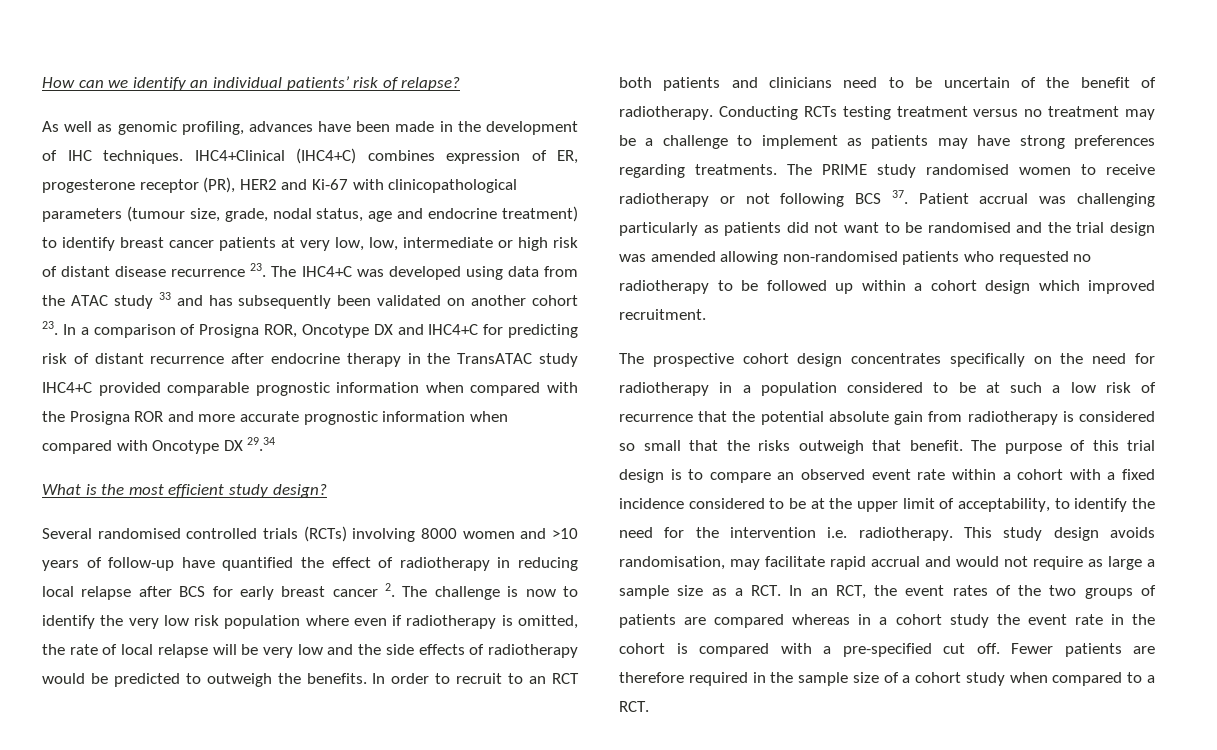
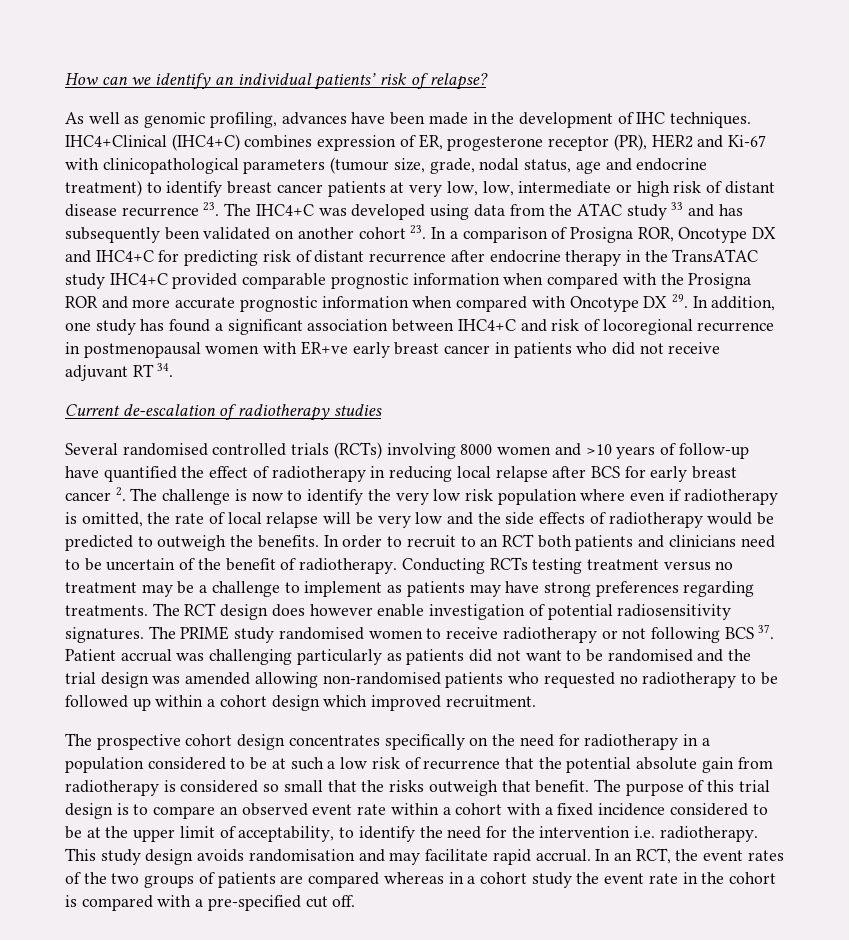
- IHC4+Clinical (IHC4+C) combines expression of ER, progesterone receptor (PR), HER2 and Ki-67 with clinicopathological parameters (tumour size, grade, nodal status, age and endocrine treatment) to identify breast cancer patients at very low, low, intermediate or high risk of distant disease recurrence 23. The IHC4+C was developed using data from the ATAC study 33 and has subsequently been validated on another cohort 23. In a comparison of Prosigna ROR, Oncotype DX and IHC4+C for predicting risk of distant recurrence after endocrine therapy in the TransATAC study IHC4+C provided comparable prognostic information when compared with the Prosigna ROR and more accurate prognostic information when compared with Oncotype DX 29.34
- What is the most efficient study design?
+ IHC4+Clinical (IHC4+C) combines expression of ER, progesterone receptor (PR), HER2 and Ki-67 with clinicopathological parameters (tumour size, grade, nodal status, age and endocrine treatment) to identify breast cancer patients at very low, low, intermediate or high risk of distant disease recurrence 23. The IHC4+C was developed using data from the ATAC study 33 and has subsequently been validated on another cohort 23. In a comparison of Prosigna ROR, Oncotype DX and IHC4+C for predicting risk of distant recurrence after endocrine therapy in the TransATAC study IHC4+C provided comparable prognostic information when compared with the Prosigna ROR and more accurate prognostic information when compared with Oncotype DX 29. In addition, one study has found a significant association between IHC4+C and risk of locoregional recurrence in postmenopausal women with ER+ve early breast cancer in patients who did not receive adjuvant RT 34.
+ Current de-escalation of radiotherapy studies
- The PRIME study randomised women to receive radiotherapy or not following BCS 37. Patient accrual was challenging particularly as patients did not want to be randomised and the trial design was amended allowing non-randomised patients who requested no radiotherapy to be followed up within a cohort design which improved recruitment.
+ The RCT design does however enable investigation of potential radiosensitivity signatures. The PRIME study randomised women to receive radiotherapy or not following BCS 37. Patient accrual was challenging particularly as patients did not want to be randomised and the trial design was amended allowing non-randomised patients who requested no radiotherapy to be followed up within a cohort design which improved recruitment.
- This study design avoids randomisation, may facilitate rapid accrual and would not require as large a sample size as a RCT. In an RCT, the event rates of the two groups of patients are compared whereas in a cohort study the event rate in the cohort is compared with a pre-specified cut off. Fewer patients are therefore required in the sample size of a cohort study when compared to a RCT.
+ This study design avoids randomisation and may facilitate rapid accrual. In an RCT, the event rates of the two groups of patients are compared whereas in a cohort study the event rate in the cohort is compared with a pre-specified cut off.

